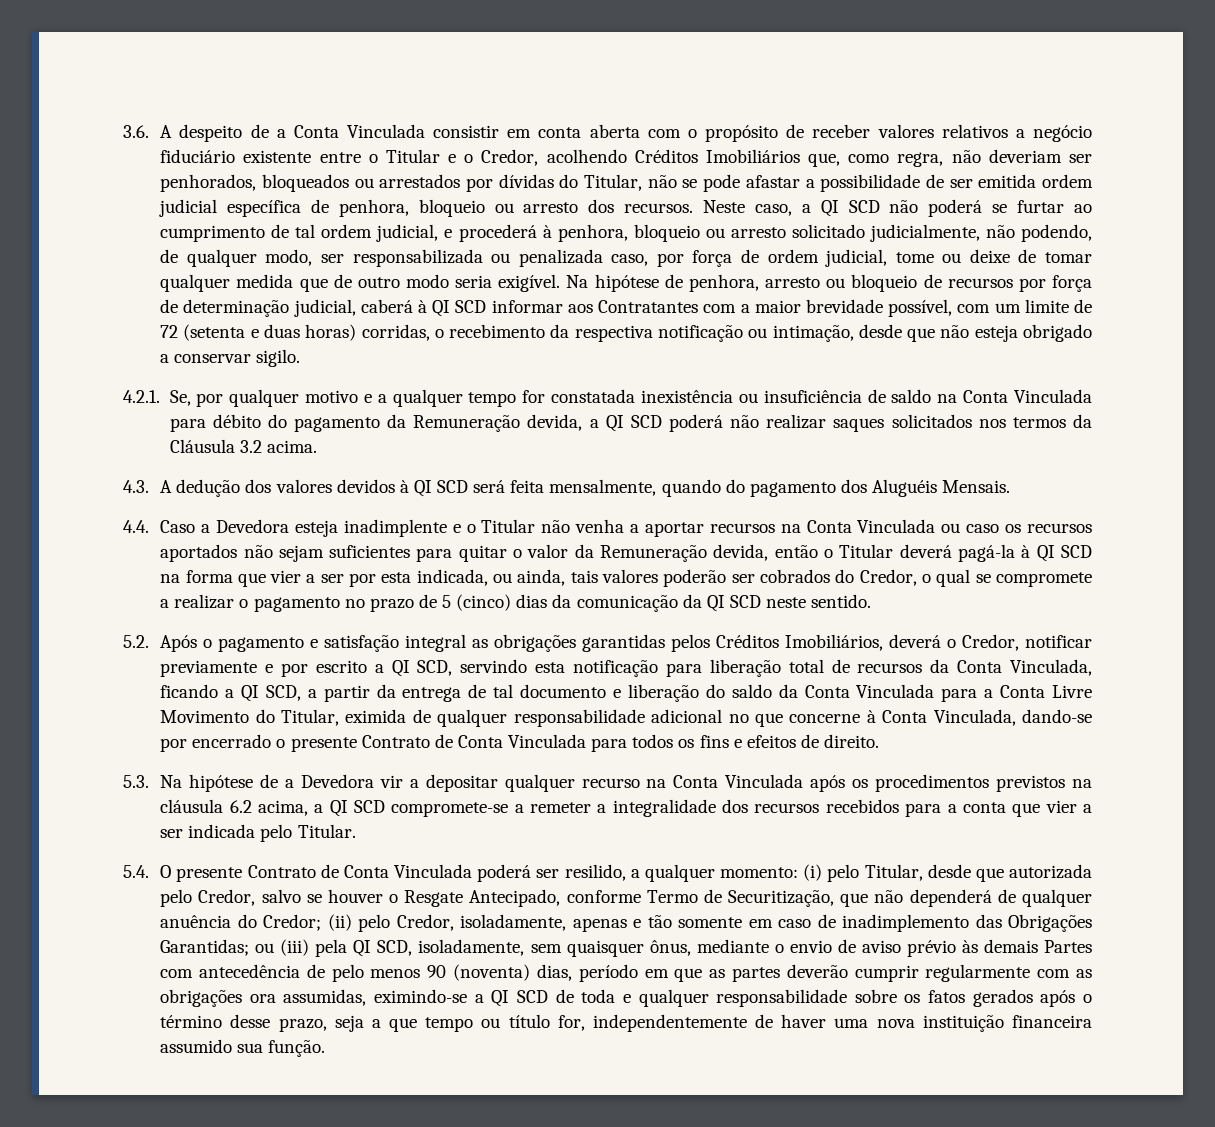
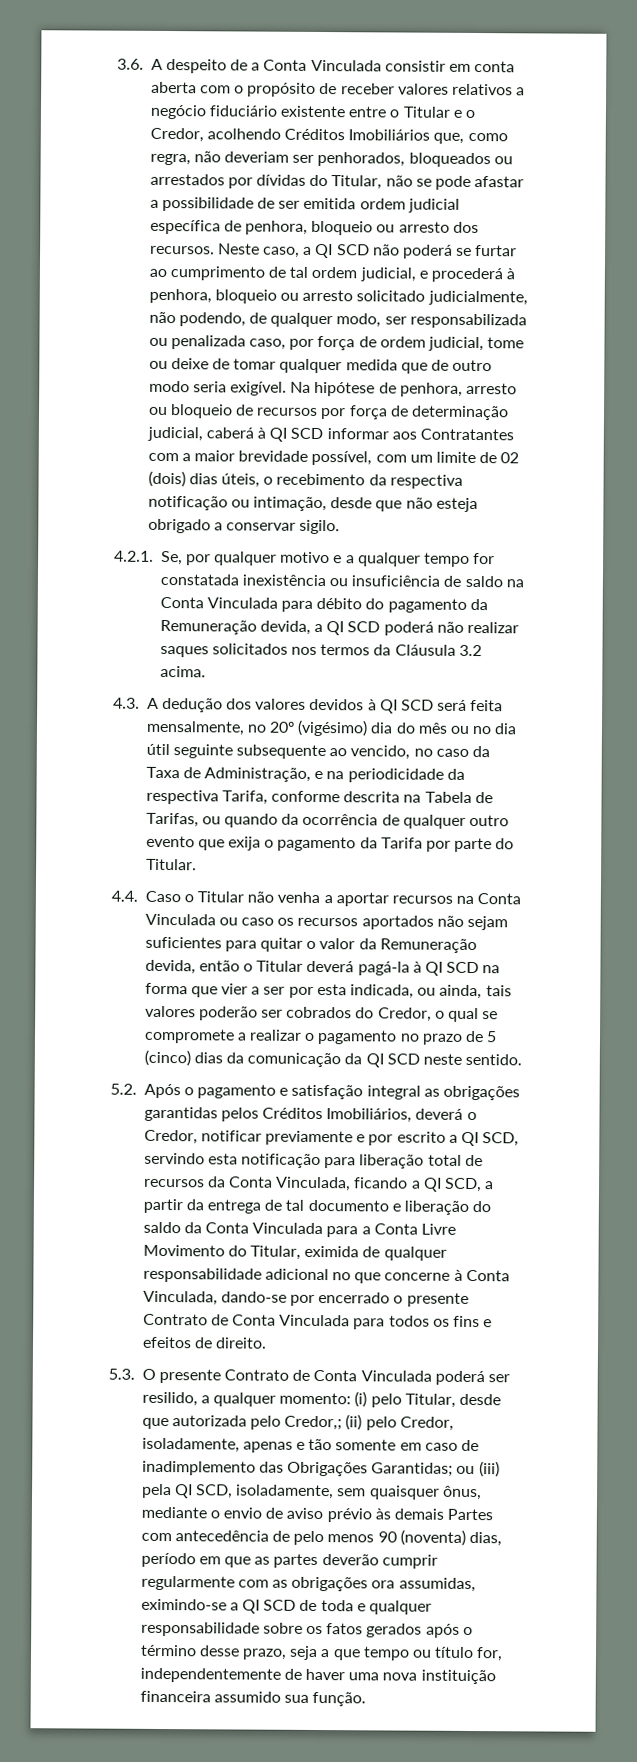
- Na hipótese de penhora, arresto ou bloqueio de recursos por força de determinação judicial, caberá à QI SCD informar aos Contratantes com a maior brevidade possível, com um limite de 72 (setenta e duas horas) corridas, o recebimento da respectiva notificação ou intimação, desde que não esteja obrigado a conservar sigilo.
+ Na hipótese de penhora, arresto ou bloqueio de recursos por força de determinação judicial, caberá à QI SCD informar aos Contratantes com a maior brevidade possível, com um limite de 02 (dois) dias úteis, o recebimento da respectiva notificação ou intimação, desde que não esteja obrigado a conservar sigilo.
- 4.3. A dedução dos valores devidos à QI SCD será feita mensalmente, quando do pagamento dos Aluguéis Mensais.
- 4.4. Caso a Devedora esteja inadimplente e o Titular não venha a aportar recursos na Conta Vinculada ou caso os recursos aportados não sejam suficientes para quitar o valor da Remuneração devida, então o Titular deverá pagá-la à QI SCD na forma que vier a ser por esta indicada, ou ainda, tais valores poderão ser cobrados do Credor, o qual se compromete a realizar o pagamento no prazo de 5 (cinco) dias da comunicação da QI SCD neste sentido.
+ 4.3. A dedução dos valores devidos à QI SCD será feita mensalmente, no 20º (vigésimo) dia do mês ou no dia útil seguinte subsequente ao vencido, no caso da Taxa de Administração, e na periodicidade da respectiva Tarifa, conforme descrita na Tabela de Tarifas, ou quando da ocorrência de qualquer outro evento que exija o pagamento da Tarifa por parte do Titular.
+ 4.4. Caso o Titular não venha a aportar recursos na Conta Vinculada ou caso os recursos aportados não sejam suficientes para quitar o valor da Remuneração devida, então o Titular deverá pagá-la à QI SCD na forma que vier a ser por esta indicada, ou ainda, tais valores poderão ser cobrados do Credor, o qual se compromete a realizar o pagamento no prazo de 5 (cinco) dias da comunicação da QI SCD neste sentido.
- 5.3. Na hipótese de a Devedora vir a depositar qualquer recurso na Conta Vinculada após os procedimentos previstos na cláusula 6.2 acima, a QI SCD compromete-se a remeter a integralidade dos recursos recebidos para a conta que vier a ser indicada pelo Titular.
- 5.4. O presente Contrato de Conta Vinculada poderá ser resilido, a qualquer momento:
+ 5.3. O presente Contrato de Conta Vinculada poderá ser resilido, a qualquer momento:
- (i) pelo Titular, desde que autorizada pelo Credor, salvo se houver o Resgate Antecipado, conforme Termo de Securitização, que não dependerá de qualquer anuência do Credor;
+ (i) pelo Titular, desde que autorizada pelo Credor,;

